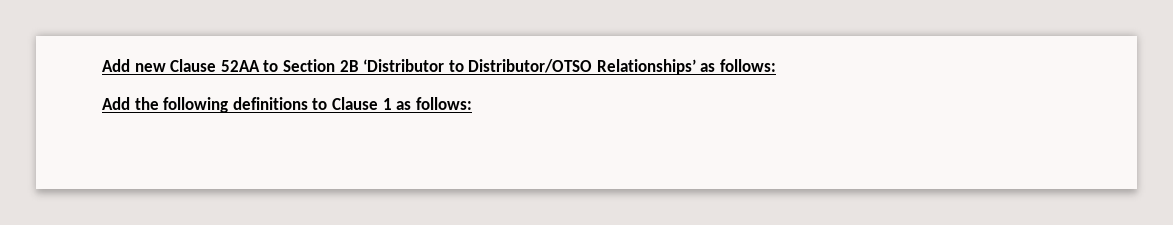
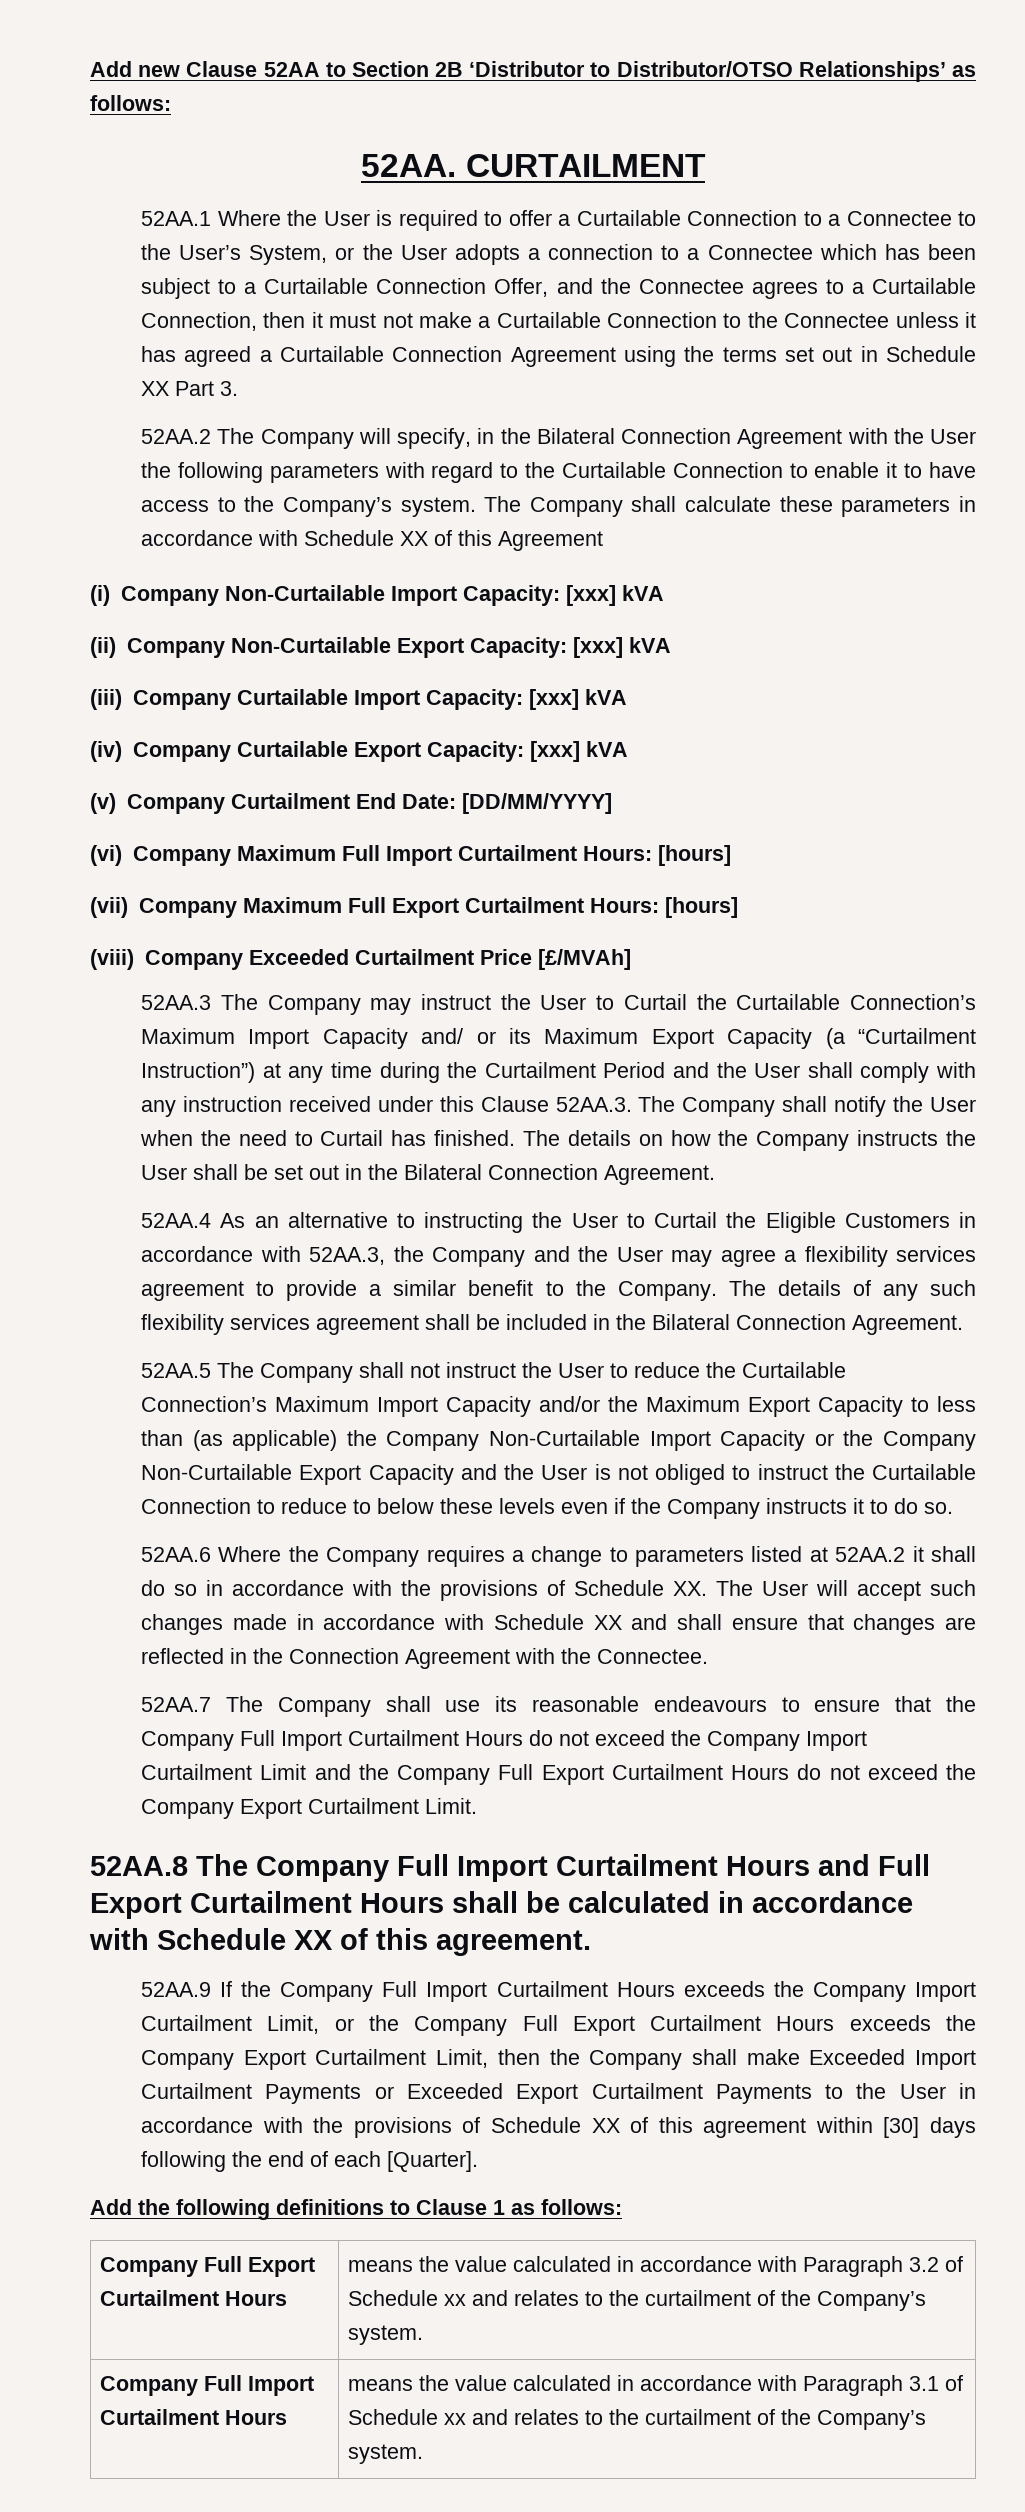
+ 52AA. CURTAILMENT
+ 52AA.1 Where the User is required to offer a Curtailable Connection to a Connectee to the User’s System, or the User adopts a connection to a Connectee which has been subject to a Curtailable Connection Offer, and the Connectee agrees to a Curtailable Connection, then it must not make a Curtailable Connection to the Connectee unless it has agreed a Curtailable Connection Agreement using the terms set out in Schedule XX Part 3.
+ 52AA.2 The Company will specify, in the Bilateral Connection Agreement with the User the following parameters with regard to the Curtailable Connection to enable it to have access to the Company’s system. The Company shall calculate these parameters in accordance with Schedule XX of this Agreement
+ (i) Company Non-Curtailable Import Capacity: [xxx] kVA
+ (ii) Company Non-Curtailable Export Capacity: [xxx] kVA
+ (iii) Company Curtailable Import Capacity: [xxx] kVA
+ (iv) Company Curtailable Export Capacity: [xxx] kVA
+ (v) Company Curtailment End Date: [DD/MM/YYYY]
+ (vi) Company Maximum Full Import Curtailment Hours: [hours]
+ (vii) Company Maximum Full Export Curtailment Hours: [hours]
+ (viii) Company Exceeded Curtailment Price [£/MVAh]
+ 52AA.3 The Company may instruct the User to Curtail the Curtailable Connection’s Maximum Import Capacity and/ or its Maximum Export Capacity (a “Curtailment Instruction”) at any time during the Curtailment Period and the User shall comply with any instruction received under this Clause 52AA.3. The Company shall notify the User when the need to Curtail has finished. The details on how the Company instructs the User shall be set out in the Bilateral Connection Agreement.
+ 52AA.4 As an alternative to instructing the User to Curtail the Eligible Customers in accordance with 52AA.3, the Company and the User may agree a flexibility services agreement to provide a similar benefit to the Company. The details of any such flexibility services agreement shall be included in the Bilateral Connection Agreement.
+ 52AA.5 The Company shall not instruct the User to reduce the Curtailable Connection’s Maximum Import Capacity and/or the Maximum Export Capacity to less than (as applicable) the Company Non-Curtailable Import Capacity or the Company Non-Curtailable Export Capacity and the User is not obliged to instruct the Curtailable Connection to reduce to below these levels even if the Company instructs it to do so.
+ 52AA.6 Where the Company requires a change to parameters listed at 52AA.2 it shall do so in accordance with the provisions of Schedule XX. The User will accept such changes made in accordance with Schedule XX and shall ensure that changes are reflected in the Connection Agreement with the Connectee.
+ 52AA.7 The Company shall use its reasonable endeavours to ensure that the Company Full Import Curtailment Hours do not exceed the Company Import Curtailment Limit and the Company Full Export Curtailment Hours do not exceed the Company Export Curtailment Limit.
+ 52AA.8 The Company Full Import Curtailment Hours and Full Export Curtailment Hours shall be calculated in accordance with Schedule XX of this agreement.
+ 52AA.9 If the Company Full Import Curtailment Hours exceeds the Company Import Curtailment Limit, or the Company Full Export Curtailment Hours exceeds the Company Export Curtailment Limit, then the Company shall make Exceeded Import Curtailment Payments or Exceeded Export Curtailment Payments to the User in accordance with the provisions of Schedule XX of this agreement within [30] days following the end of each [Quarter].
+ Company Full Export Curtailment Hours | means the value calculated in accordance with Paragraph 3.2 of Schedule xx and relates to the curtailment of the Company’s system.
+ Company Full Import Curtailment Hours | means the value calculated in accordance with Paragraph 3.1 of Schedule xx and relates to the curtailment of the Company’s system.

